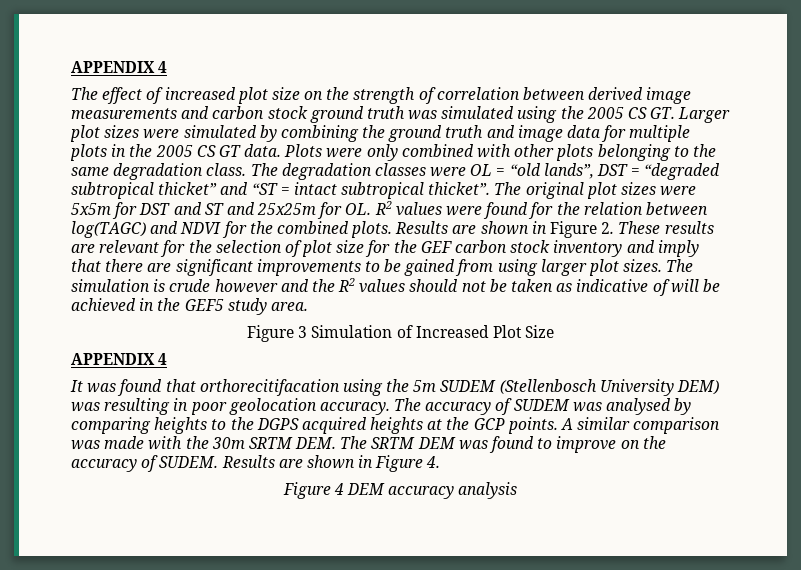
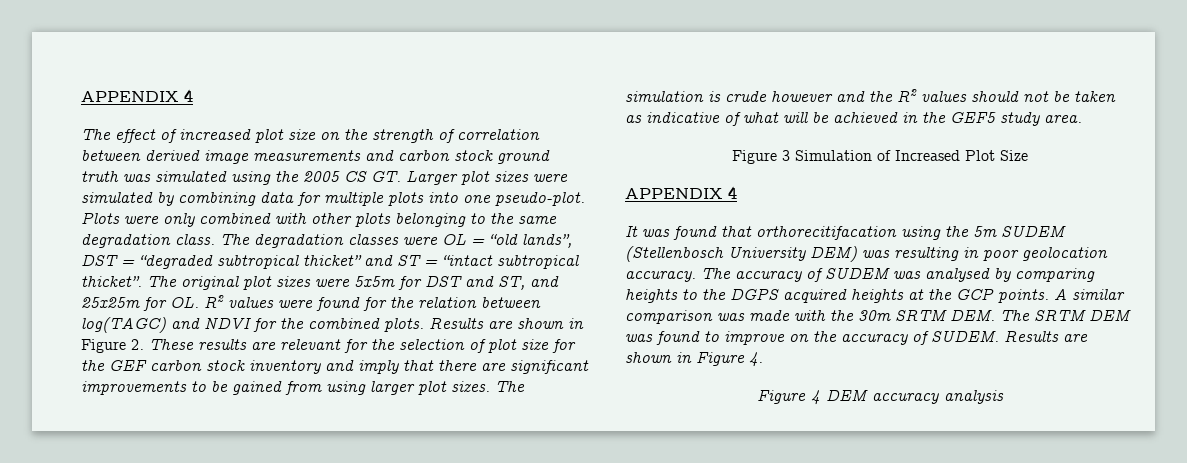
- The effect of increased plot size on the strength of correlation between derived image measurements and carbon stock ground truth was simulated using the 2005 CS GT. Larger plot sizes were simulated by combining the ground truth and image data for multiple plots in the 2005 CS GT data.
+ The effect of increased plot size on the strength of correlation between derived image measurements and carbon stock ground truth was simulated using the 2005 CS GT. Larger plot sizes were simulated by combining data for multiple plots into one pseudo-plot.
- The degradation classes were OL = “old lands”, DST = “degraded subtropical thicket” and “ST = intact subtropical thicket”.
+ The degradation classes were OL = “old lands”, DST = “degraded subtropical thicket” and ST = “intact subtropical thicket”.
- The original plot sizes were 5x5m for DST and ST and 25x25m for OL. R2 values were found for the relation between log(TAGC) and NDVI for the combined plots.
+ The original plot sizes were 5x5m for DST and ST, and 25x25m for OL. R2 values were found for the relation between log(TAGC) and NDVI for the combined plots.
- The simulation is crude however and the R2 values should not be taken as indicative of will be achieved in the GEF5 study area.
+ The simulation is crude however and the R2 values should not be taken as indicative of what will be achieved in the GEF5 study area.

